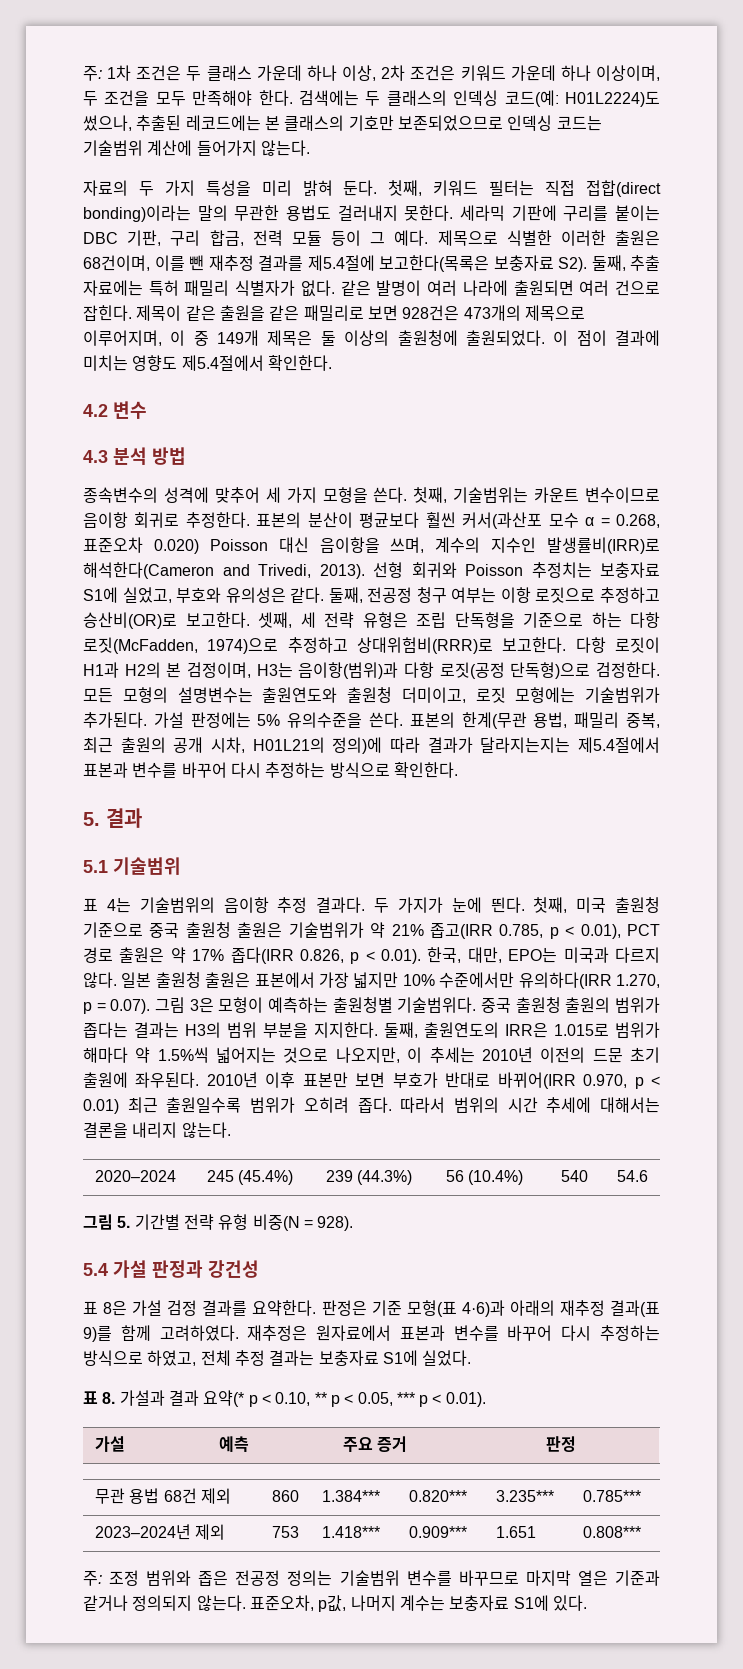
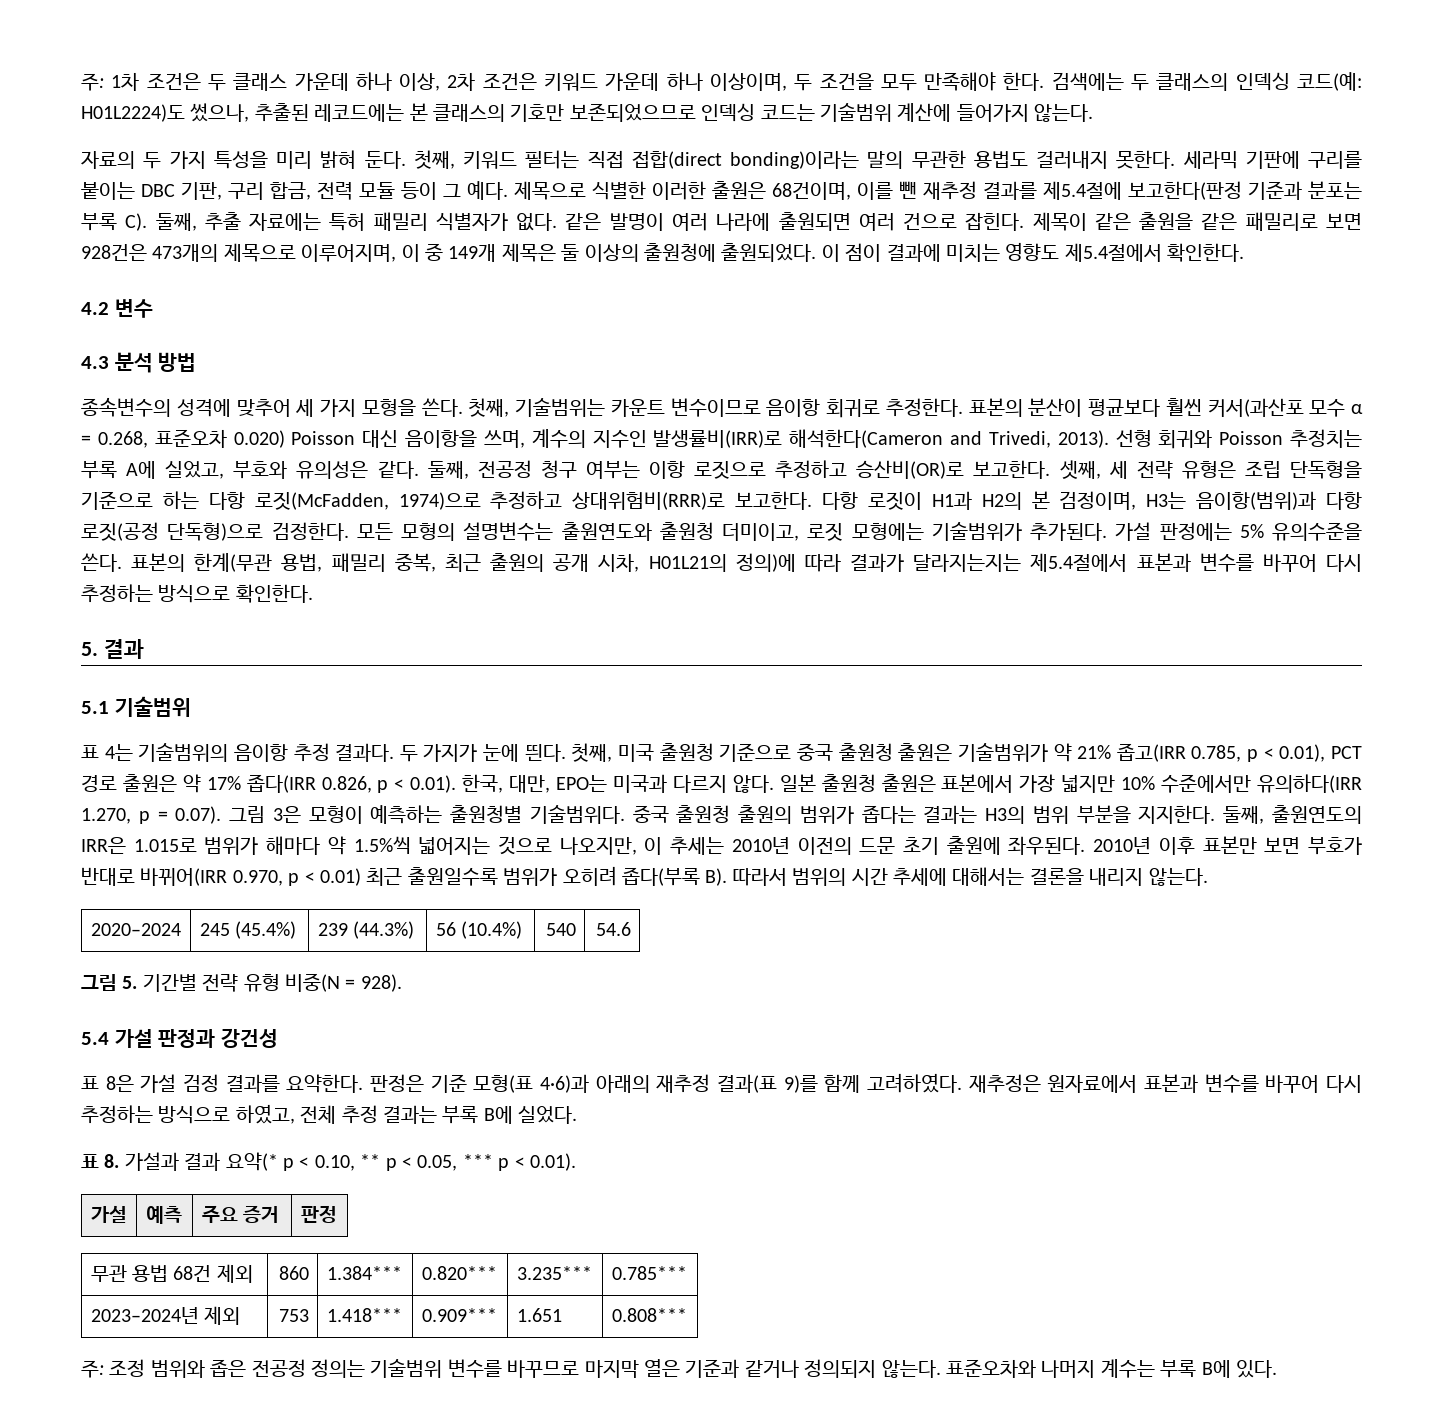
- 제목으로 식별한 이러한 출원은 68건이며, 이를 뺀 재추정 결과를 제5.4절에 보고한다(목록은 보충자료 S2). 둘째, 추출 자료에는 특허 패밀리 식별자가 없다.
+ 제목으로 식별한 이러한 출원은 68건이며, 이를 뺀 재추정 결과를 제5.4절에 보고한다(판정 기준과 분포는 부록 C). 둘째, 추출 자료에는 특허 패밀리 식별자가 없다.
- 선형 회귀와 Poisson 추정치는 보충자료 S1에 실었고, 부호와 유의성은 같다.
+ 선형 회귀와 Poisson 추정치는 부록 A에 실었고, 부호와 유의성은 같다.
- 2010년 이후 표본만 보면 부호가 반대로 바뀌어(IRR 0.970, p < 0.01) 최근 출원일수록 범위가 오히려 좁다. 따라서 범위의 시간 추세에 대해서는 결론을 내리지 않는다.
+ 2010년 이후 표본만 보면 부호가 반대로 바뀌어(IRR 0.970, p < 0.01) 최근 출원일수록 범위가 오히려 좁다(부록 B). 따라서 범위의 시간 추세에 대해서는 결론을 내리지 않는다.
- 재추정은 원자료에서 표본과 변수를 바꾸어 다시 추정하는 방식으로 하였고, 전체 추정 결과는 보충자료 S1에 실었다.
+ 재추정은 원자료에서 표본과 변수를 바꾸어 다시 추정하는 방식으로 하였고, 전체 추정 결과는 부록 B에 실었다.
- 표준오차, p값, 나머지 계수는 보충자료 S1에 있다.
+ 표준오차와 나머지 계수는 부록 B에 있다.

